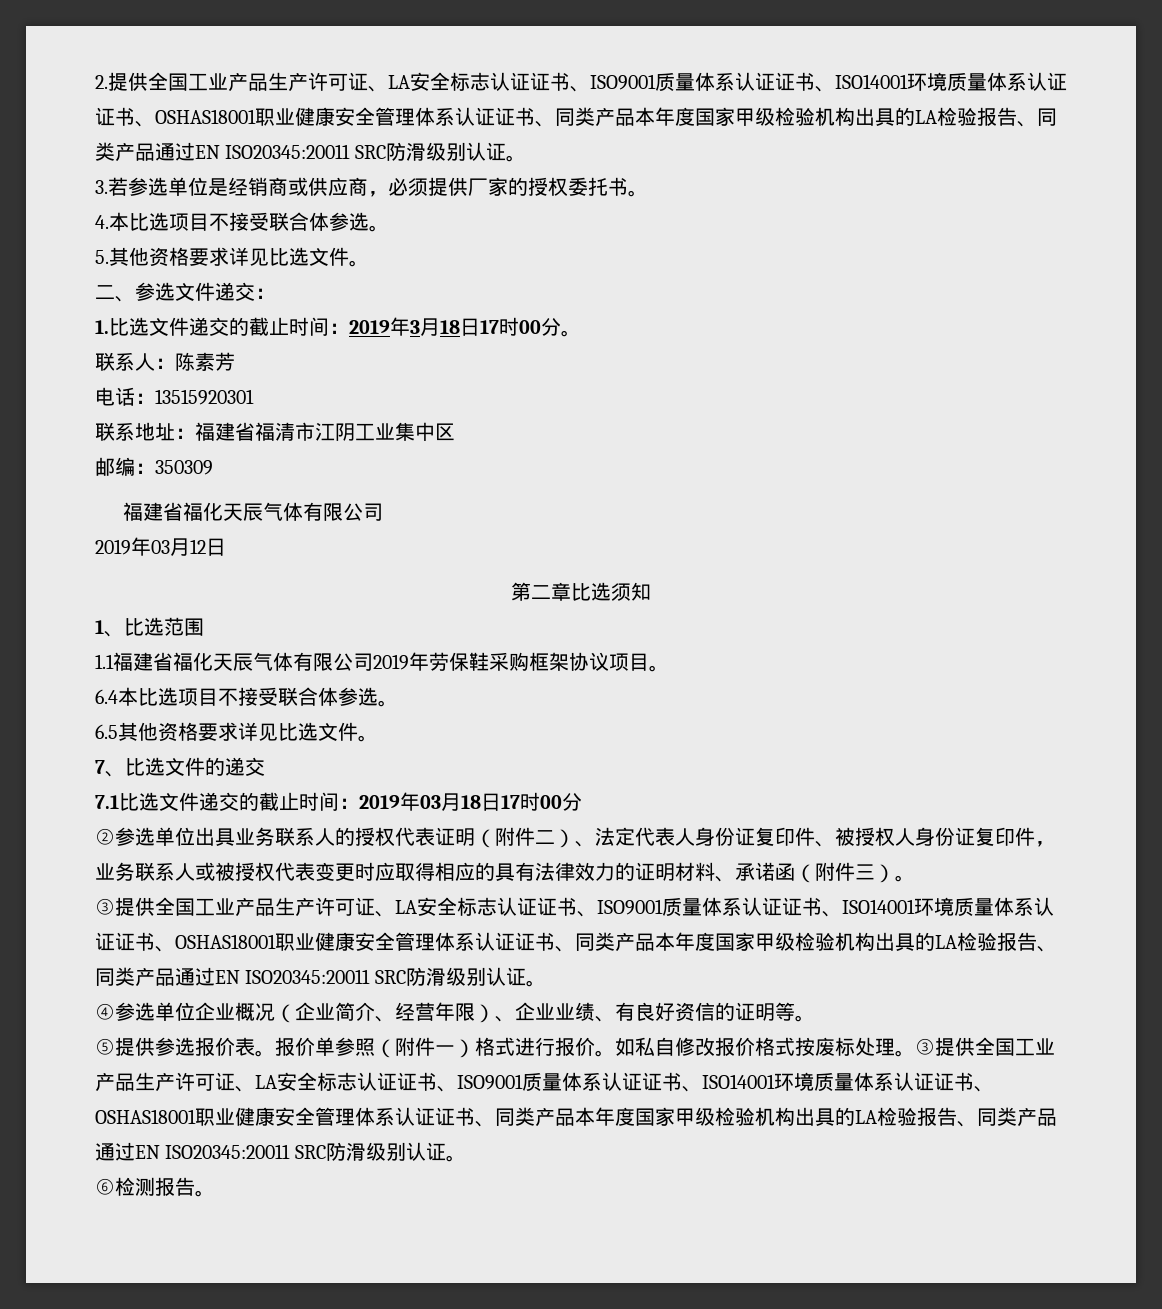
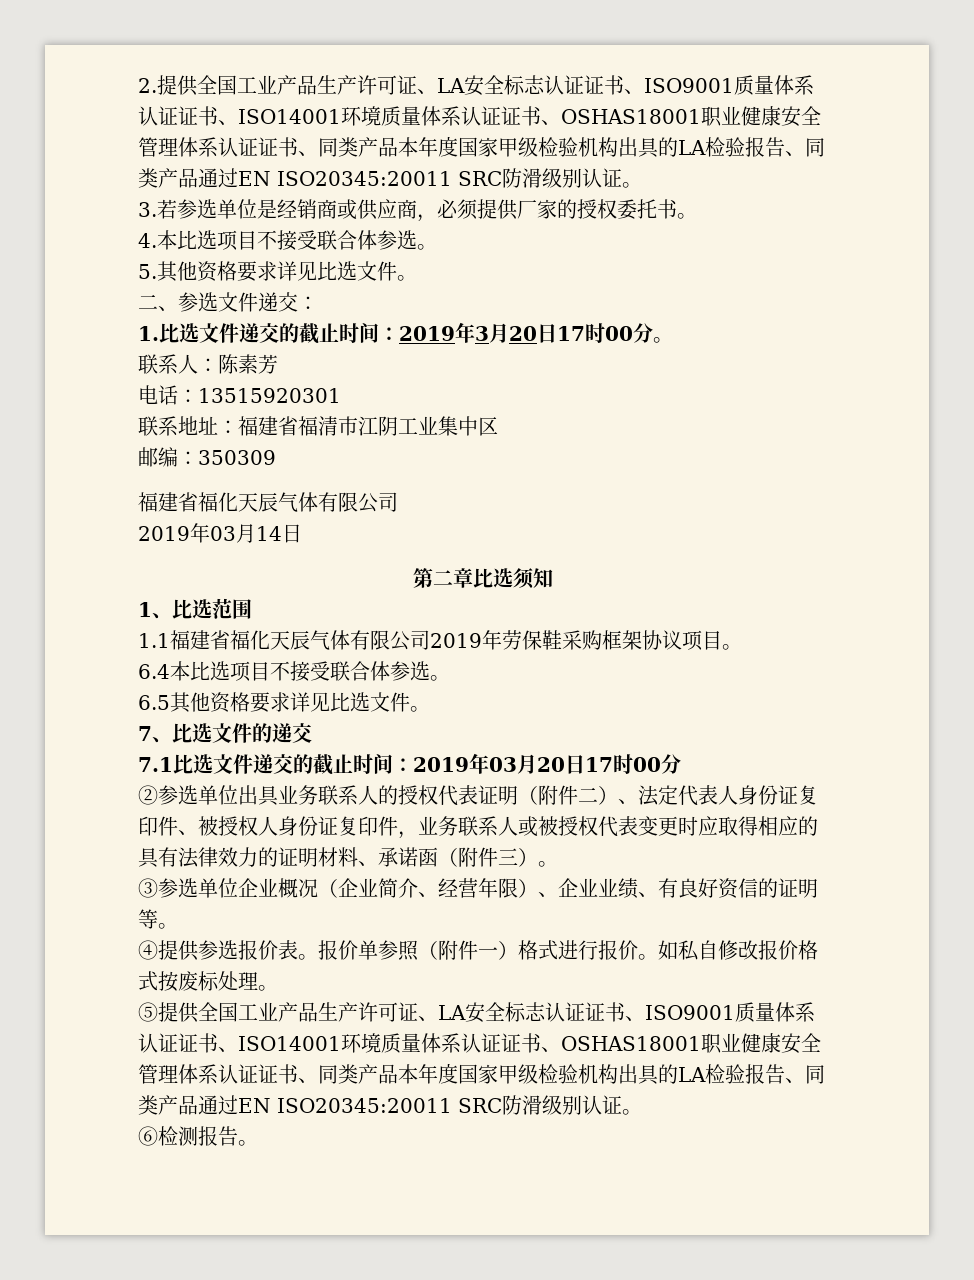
- 1.比选文件递交的截止时间：2019年3月18日17时00分。
+ 1.比选文件递交的截止时间：2019年3月20日17时00分。
- 2019年03月12日
+ 2019年03月14日
- 7.1比选文件递交的截止时间：2019年03月18日17时00分
+ 7.1比选文件递交的截止时间：2019年03月20日17时00分
  ②参选单位出具业务联系人的授权代表证明（附件二）、法定代表人身份证复印件、被授权人身份证复印件，业务联系人或被授权代表变更时应取得相应的具有法律效力的证明材料、承诺函（附件三）。
- ③提供全国工业产品生产许可证、LA安全标志认证证书、ISO9001质量体系认证证书、ISO14001环境质量体系认证证书、OSHAS18001职业健康安全管理体系认证证书、同类产品本年度国家甲级检验机构出具的LA检验报告、同类产品通过EN ISO20345:20011 SRC防滑级别认证。
- ④参选单位企业概况（企业简介、经营年限）、企业业绩、有良好资信的证明等。
+ ③参选单位企业概况（企业简介、经营年限）、企业业绩、有良好资信的证明等。
- ⑤提供参选报价表。
+ ④提供参选报价表。
- 如私自修改报价格式按废标处理。③提供全国工业产品生产许可证、LA安全标志认证证书、ISO9001质量体系认证证书、ISO14001环境质量体系认证证书、OSHAS18001职业健康安全管理体系认证证书、同类产品本年度国家甲级检验机构出具的LA检验报告、同类产品通过EN ISO20345:20011 SRC防滑级别认证。
+ 如私自修改报价格式按废标处理。
+ ⑤提供全国工业产品生产许可证、LA安全标志认证证书、ISO9001质量体系认证证书、ISO14001环境质量体系认证证书、OSHAS18001职业健康安全管理体系认证证书、同类产品本年度国家甲级检验机构出具的LA检验报告、同类产品通过EN ISO20345:20011 SRC防滑级别认证。

